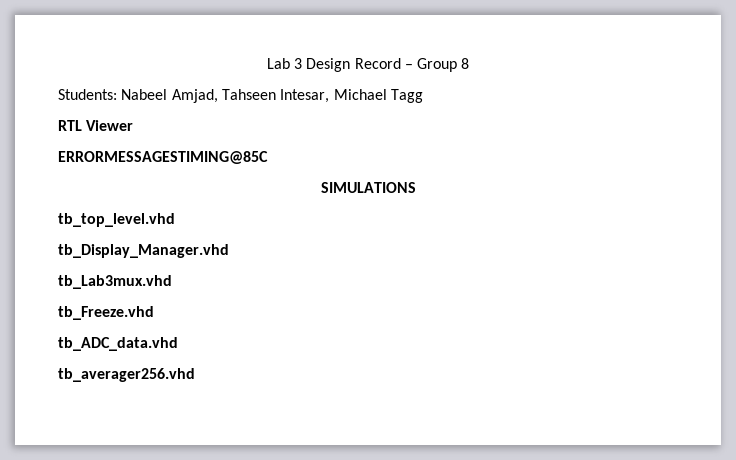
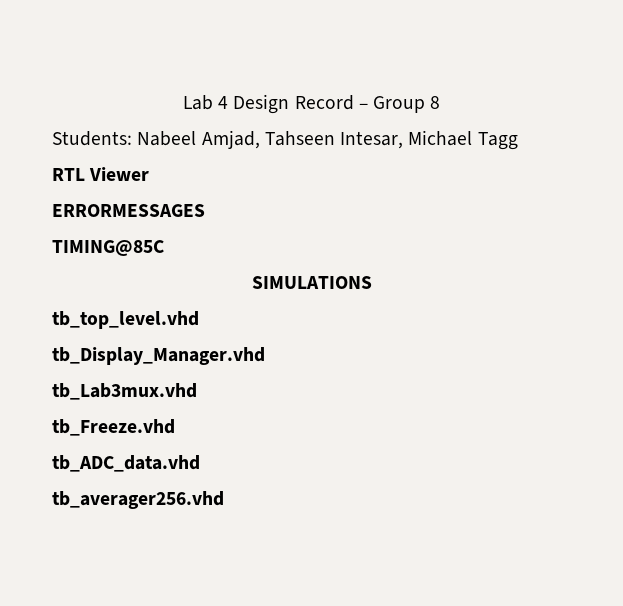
- Lab 3 Design Record – Group 8
+ Lab 4 Design Record – Group 8
- ERRORMESSAGESTIMING@85C
+ ERRORMESSAGES
+ TIMING@85C

